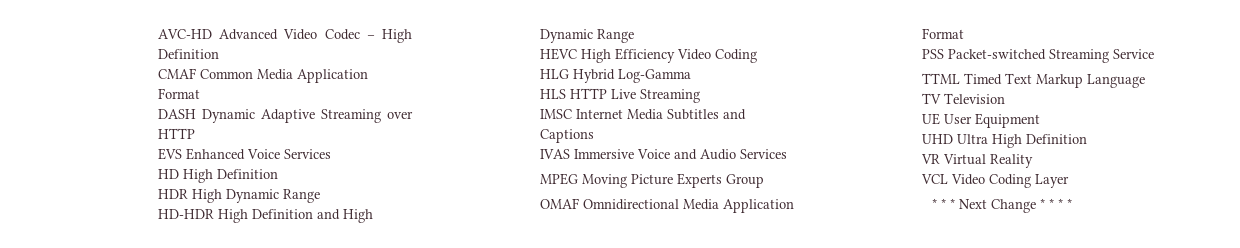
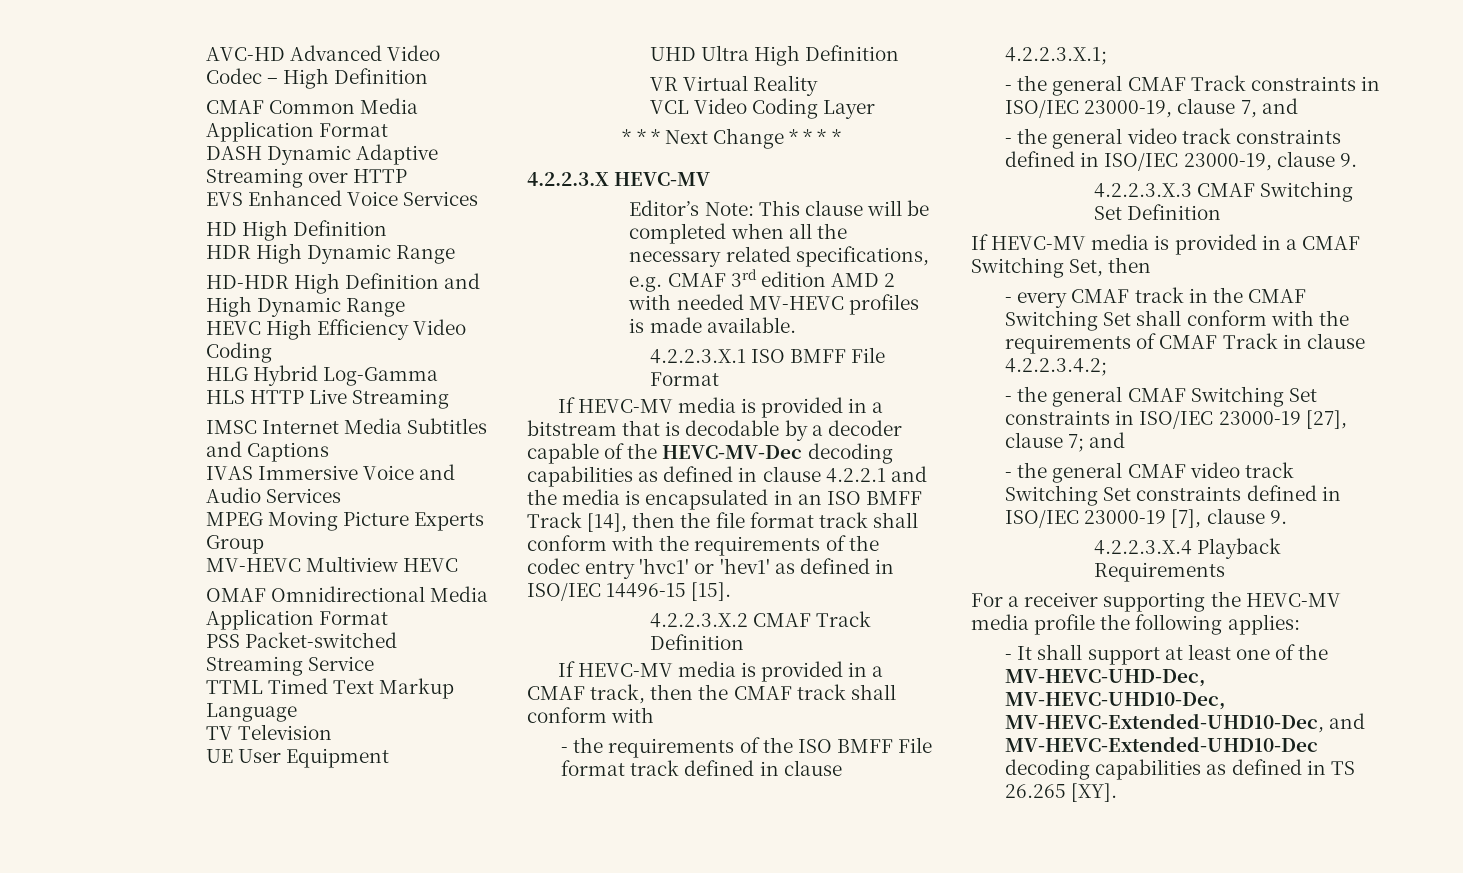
+ MV-HEVC Multiview HEVC
+ 4.2.2.3.X HEVC-MV
+ Editor’s Note: This clause will be completed when all the necessary related specifications, e.g. CMAF 3rd edition AMD 2 with needed MV-HEVC profiles is made available.
+ 4.2.2.3.X.1 ISO BMFF File Format
+ If HEVC-MV media is provided in a bitstream that is decodable by a decoder capable of the HEVC-MV-Dec decoding capabilities as defined in clause 4.2.2.1 and the media is encapsulated in an ISO BMFF Track [14], then the file format track shall conform with the requirements of the codec entry 'hvc1' or 'hev1' as defined in ISO/IEC 14496-15 [15].
+ 4.2.2.3.X.2 CMAF Track Definition
+ If HEVC-MV media is provided in a CMAF track, then the CMAF track shall conform with
+ - the requirements of the ISO BMFF File format track defined in clause 4.2.2.3.X.1;
+ - the general CMAF Track constraints in ISO/IEC 23000-19, clause 7, and
+ - the general video track constraints defined in ISO/IEC 23000-19, clause 9.
+ 4.2.2.3.X.3 CMAF Switching Set Definition
+ If HEVC-MV media is provided in a CMAF Switching Set, then
+ - every CMAF track in the CMAF Switching Set shall conform with the requirements of CMAF Track in clause 4.2.2.3.4.2;
+ - the general CMAF Switching Set constraints in ISO/IEC 23000-19 [27], clause 7; and
+ - the general CMAF video track Switching Set constraints defined in ISO/IEC 23000-19 [7], clause 9.
+ 4.2.2.3.X.4 Playback Requirements
+ For a receiver supporting the HEVC-MV media profile the following applies:
+ - It shall support at least one of the MV-HEVC-UHD-Dec, MV-HEVC-UHD10-Dec, MV-HEVC-Extended-UHD10-Dec, and MV-HEVC-Extended-UHD10-Dec decoding capabilities as defined in TS 26.265 [XY].

